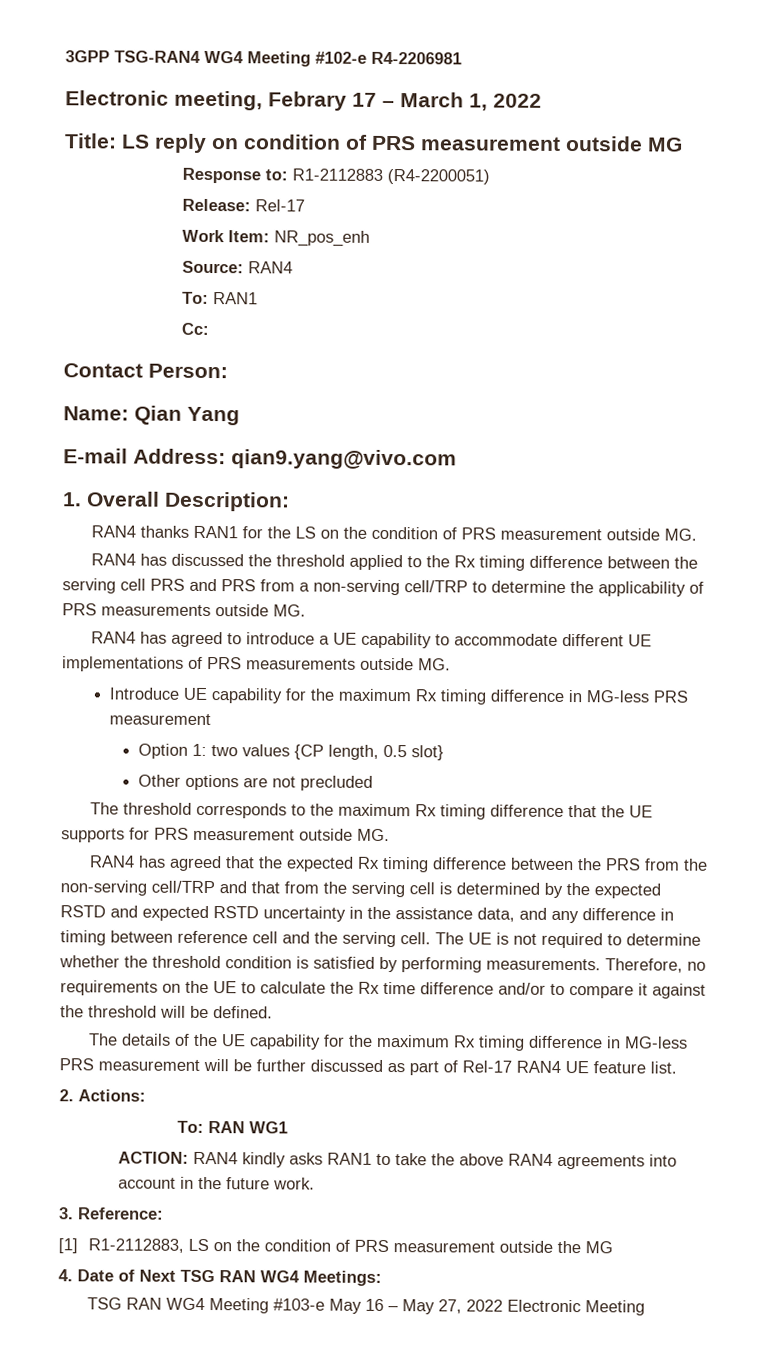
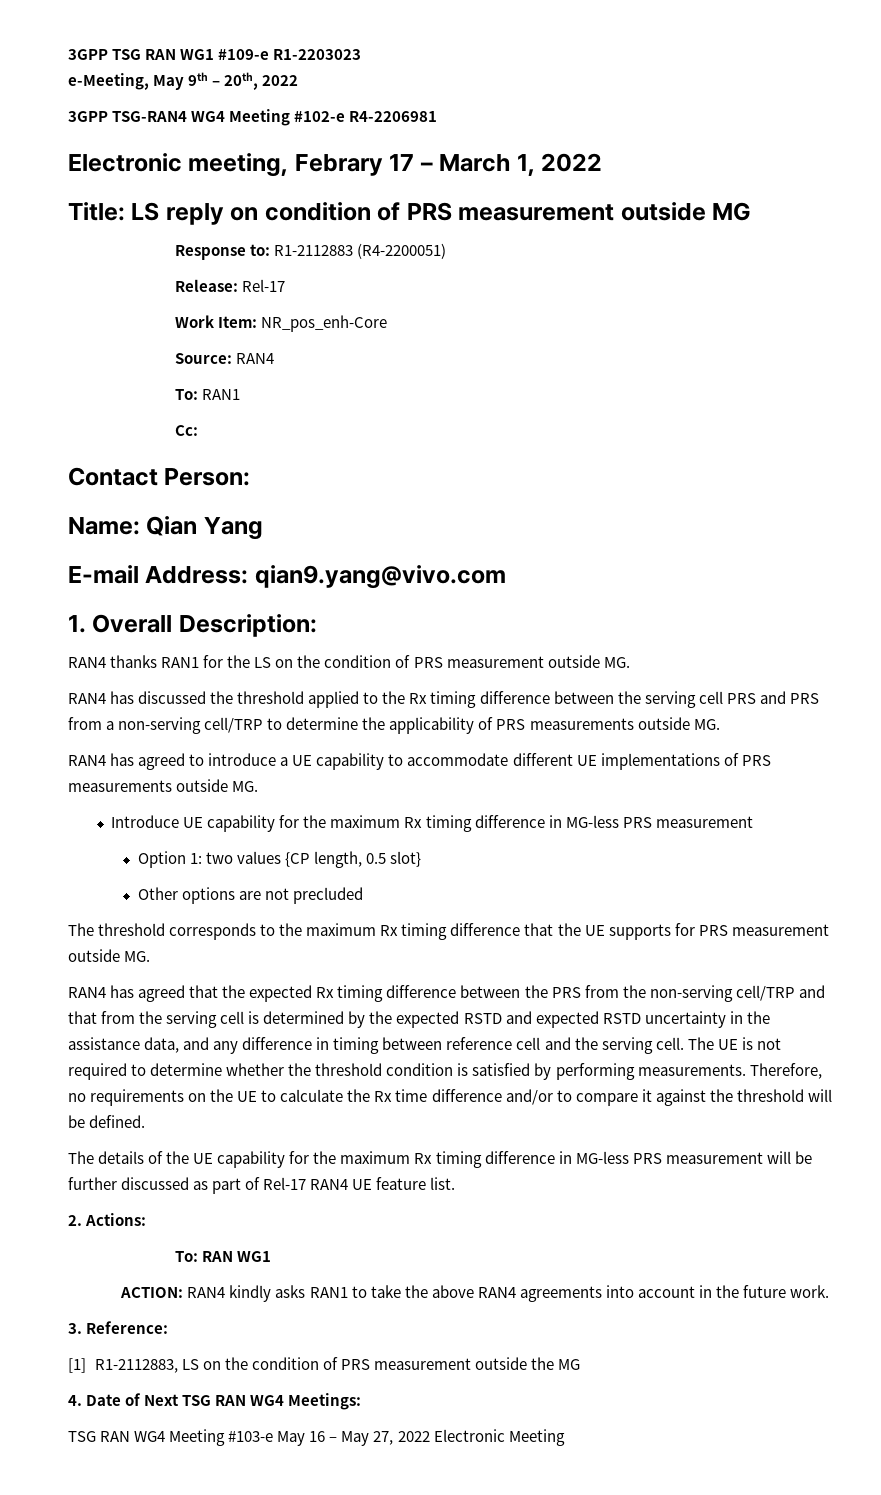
+ 3GPP TSG RAN WG1 #109-e R1-2203023
+ e-Meeting, May 9th – 20th, 2022
- Work Item: NR_pos_enh
+ Work Item: NR_pos_enh-Core

